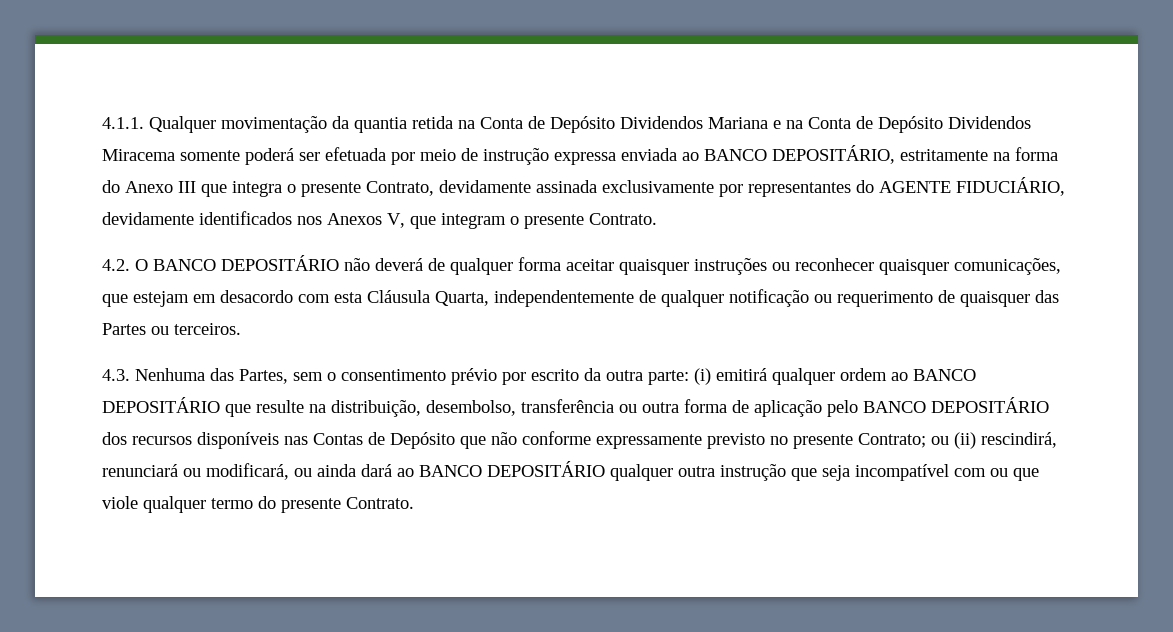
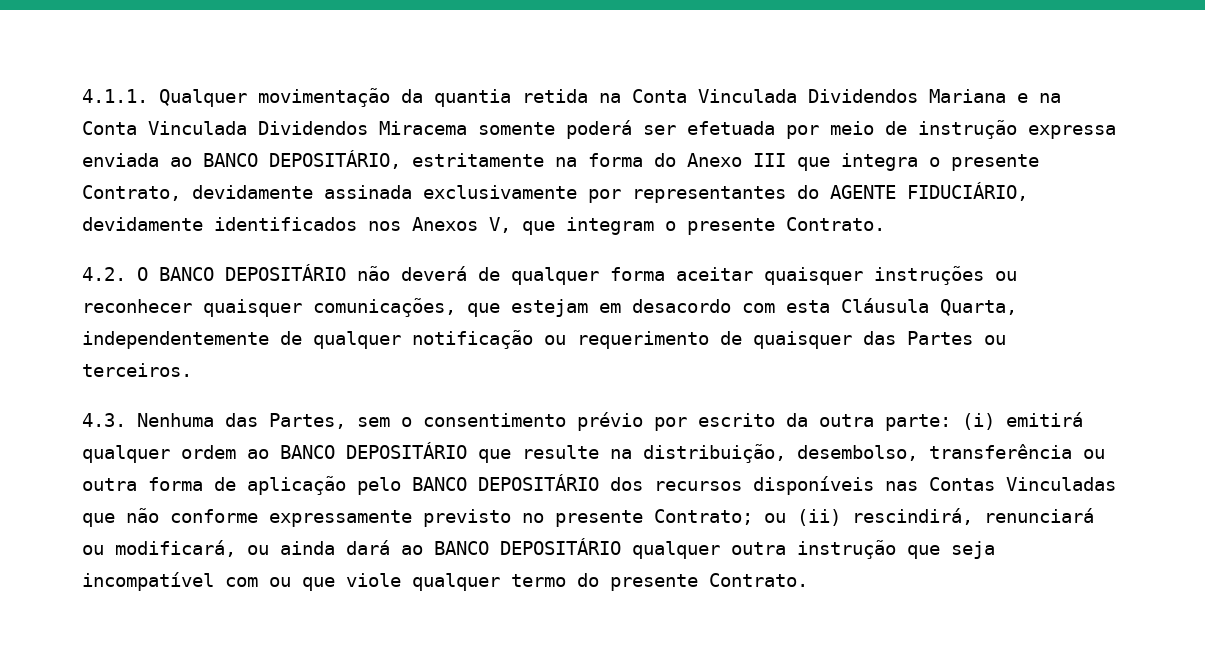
- 4.1.1. Qualquer movimentação da quantia retida na Conta de Depósito Dividendos Mariana e na Conta de Depósito Dividendos Miracema somente poderá ser efetuada por meio de instrução expressa enviada ao BANCO DEPOSITÁRIO, estritamente na forma do Anexo III que integra o presente Contrato, devidamente assinada exclusivamente por representantes do AGENTE FIDUCIÁRIO, devidamente identificados nos Anexos V, que integram o presente Contrato.
+ 4.1.1. Qualquer movimentação da quantia retida na Conta Vinculada Dividendos Mariana e na Conta Vinculada Dividendos Miracema somente poderá ser efetuada por meio de instrução expressa enviada ao BANCO DEPOSITÁRIO, estritamente na forma do Anexo III que integra o presente Contrato, devidamente assinada exclusivamente por representantes do AGENTE FIDUCIÁRIO, devidamente identificados nos Anexos V, que integram o presente Contrato.
- (i) emitirá qualquer ordem ao BANCO DEPOSITÁRIO que resulte na distribuição, desembolso, transferência ou outra forma de aplicação pelo BANCO DEPOSITÁRIO dos recursos disponíveis nas Contas de Depósito que não conforme expressamente previsto no presente Contrato;
+ (i) emitirá qualquer ordem ao BANCO DEPOSITÁRIO que resulte na distribuição, desembolso, transferência ou outra forma de aplicação pelo BANCO DEPOSITÁRIO dos recursos disponíveis nas Contas Vinculadas que não conforme expressamente previsto no presente Contrato;

